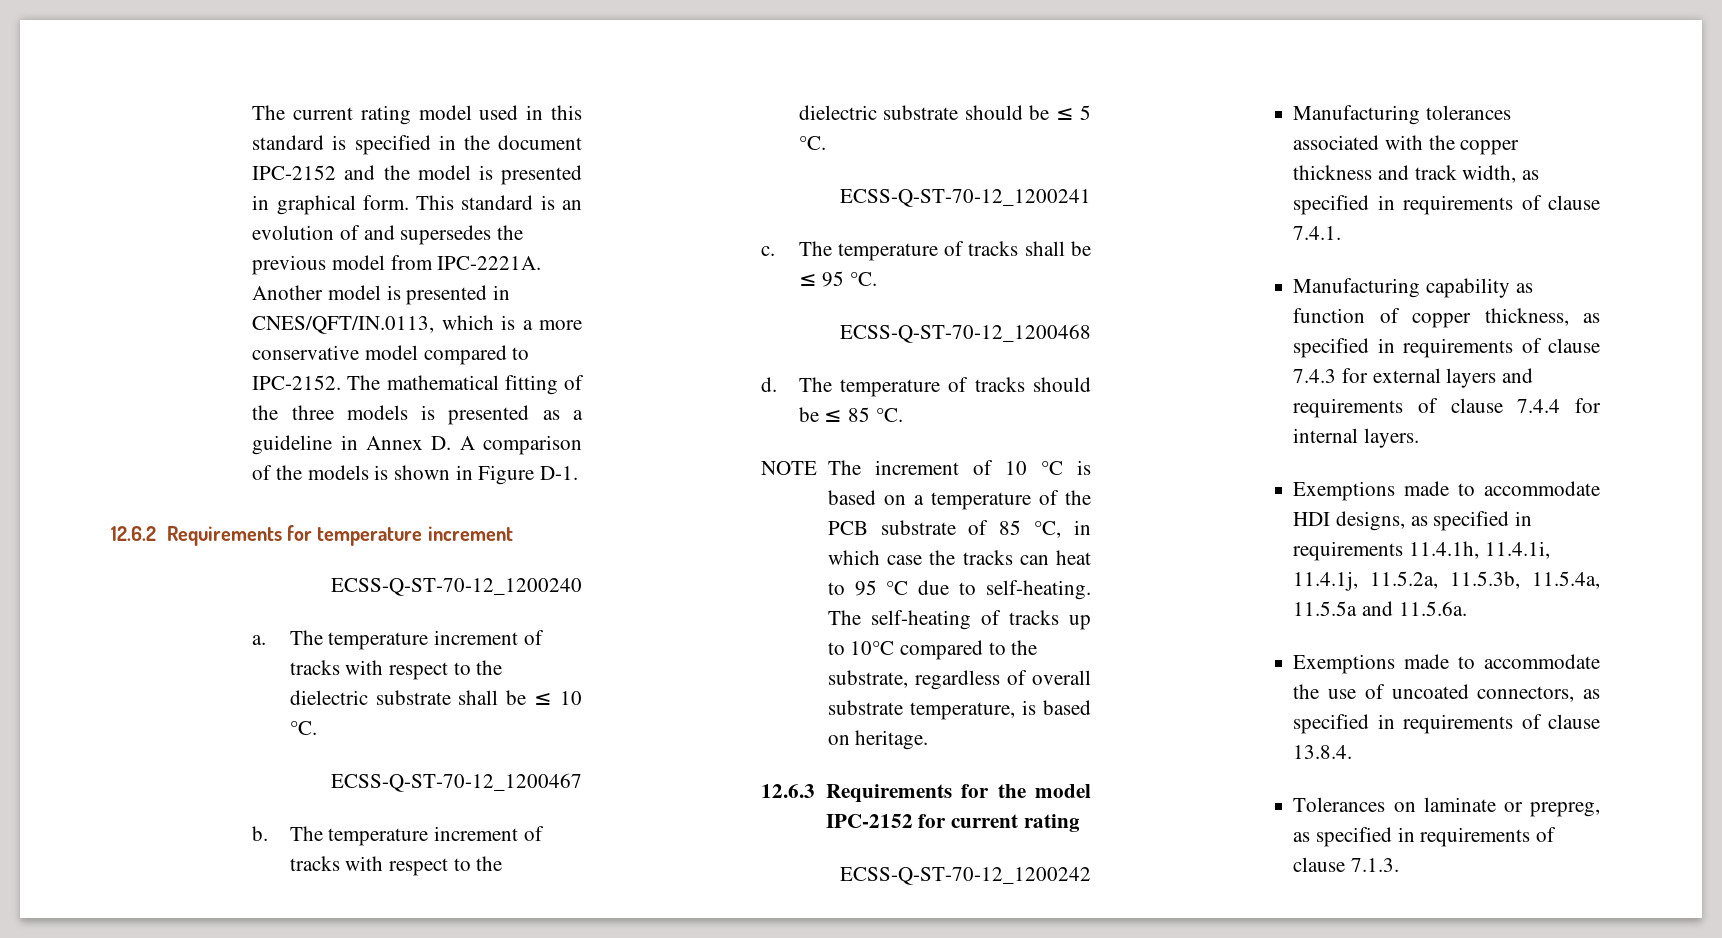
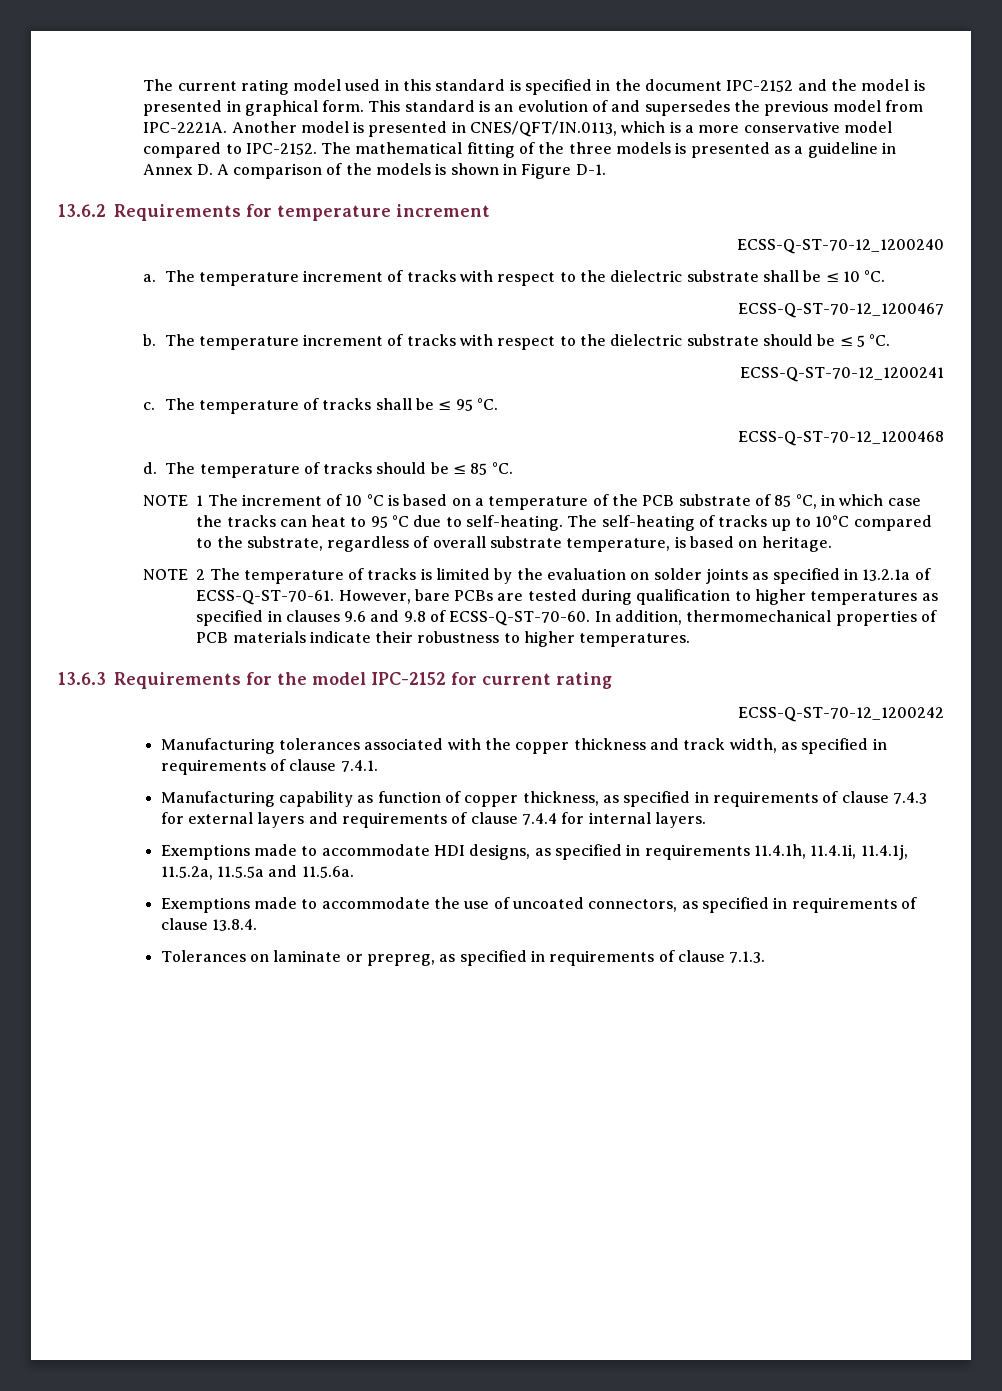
- 12.6.2 Requirements for temperature increment
+ 13.6.2 Requirements for temperature increment
- NOTE The increment of 10 °C is based on a temperature of the PCB substrate of 85 °C, in which case the tracks can heat to 95 °C due to self-heating.
+ NOTE 1 The increment of 10 °C is based on a temperature of the PCB substrate of 85 °C, in which case the tracks can heat to 95 °C due to self-heating.
- 12.6.3 Requirements for the model IPC-2152 for current rating
+ NOTE 2 The temperature of tracks is limited by the evaluation on solder joints as specified in 13.2.1a of ECSS-Q-ST-70-61. However, bare PCBs are tested during qualification to higher temperatures as specified in clauses 9.6 and 9.8 of ECSS-Q-ST-70-60. In addition, thermomechanical properties of PCB materials indicate their robustness to higher temperatures.
+ 13.6.3 Requirements for the model IPC-2152 for current rating
- Exemptions made to accommodate HDI designs, as specified in requirements 11.4.1h, 11.4.1i, 11.4.1j, 11.5.2a, 11.5.3b, 11.5.4a, 11.5.5a and 11.5.6a.
+ Exemptions made to accommodate HDI designs, as specified in requirements 11.4.1h, 11.4.1i, 11.4.1j, 11.5.2a, 11.5.5a and 11.5.6a.

